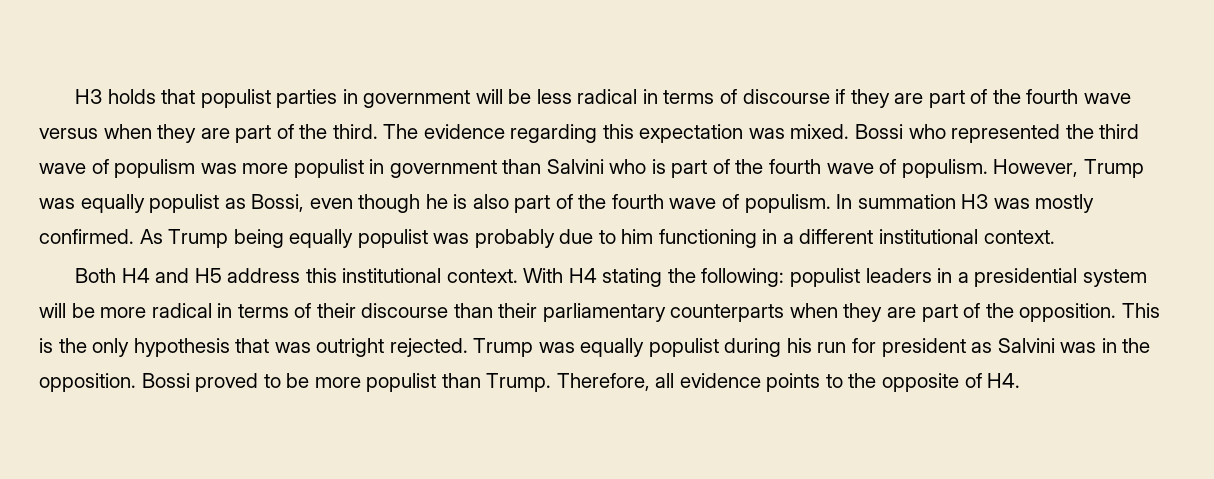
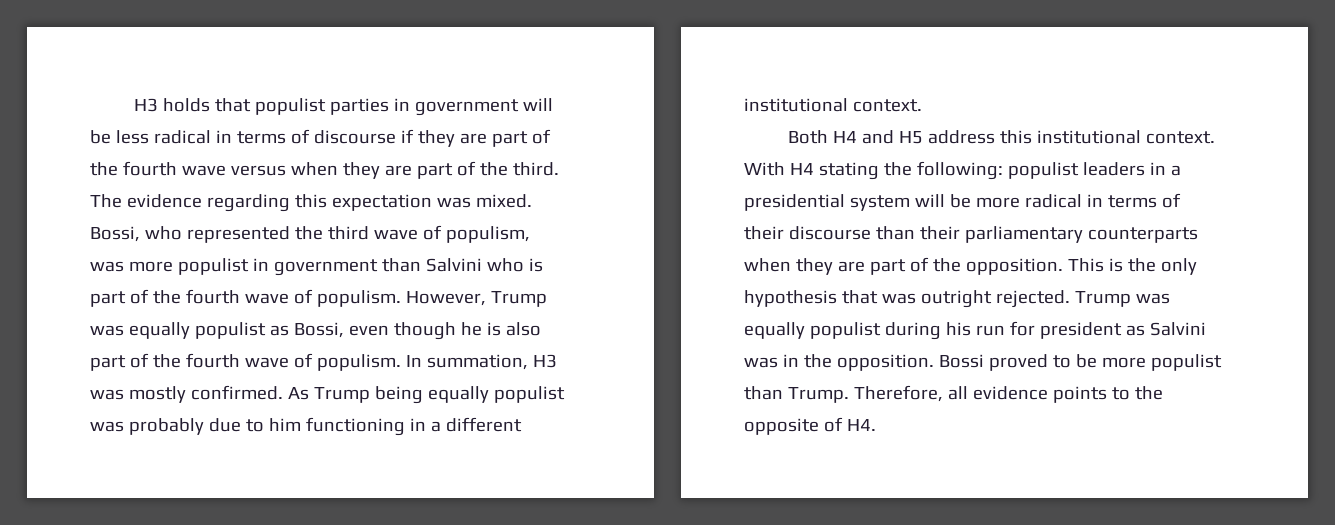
- Bossi who represented the third wave of populism was more populist in government than Salvini who is part of the fourth wave of populism.
+ Bossi, who represented the third wave of populism, was more populist in government than Salvini who is part of the fourth wave of populism.
- In summation H3 was mostly confirmed.
+ In summation, H3 was mostly confirmed.

